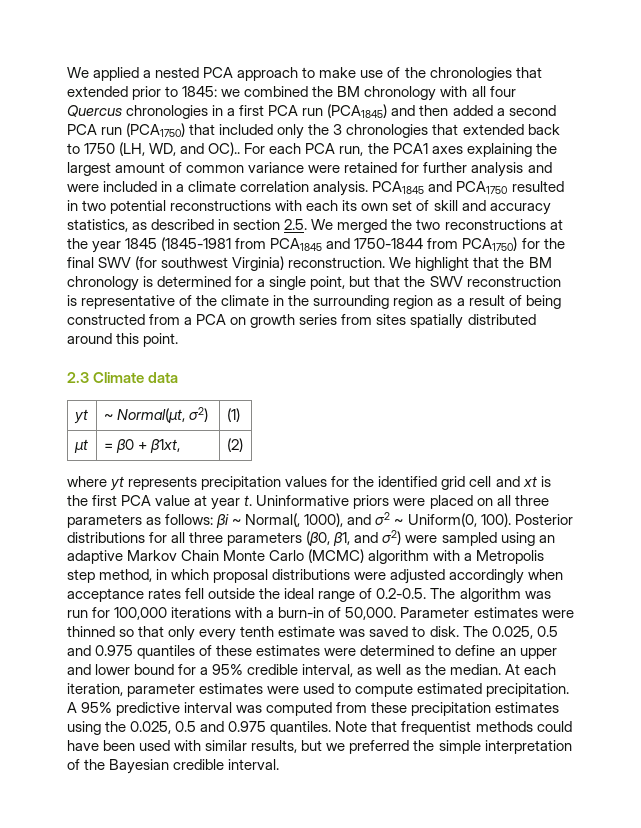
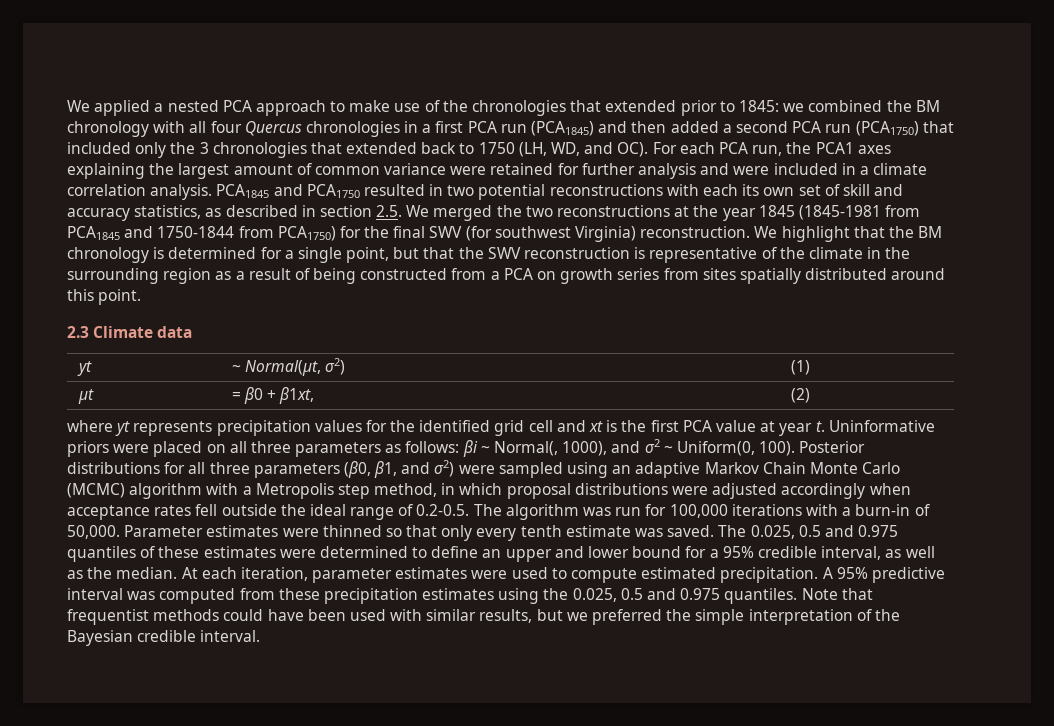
- we combined the BM chronology with all four Quercus chronologies in a first PCA run (PCA1845) and then added a second PCA run (PCA1750) that included only the 3 chronologies that extended back to 1750 (LH, WD, and OC).. For each PCA run, the PCA1 axes explaining the largest amount of common variance were retained for further analysis and were included in a climate correlation analysis.
+ we combined the BM chronology with all four Quercus chronologies in a first PCA run (PCA1845) and then added a second PCA run (PCA1750) that included only the 3 chronologies that extended back to 1750 (LH, WD, and OC). For each PCA run, the PCA1 axes explaining the largest amount of common variance were retained for further analysis and were included in a climate correlation analysis.
- Parameter estimates were thinned so that only every tenth estimate was saved to disk.
+ Parameter estimates were thinned so that only every tenth estimate was saved.

